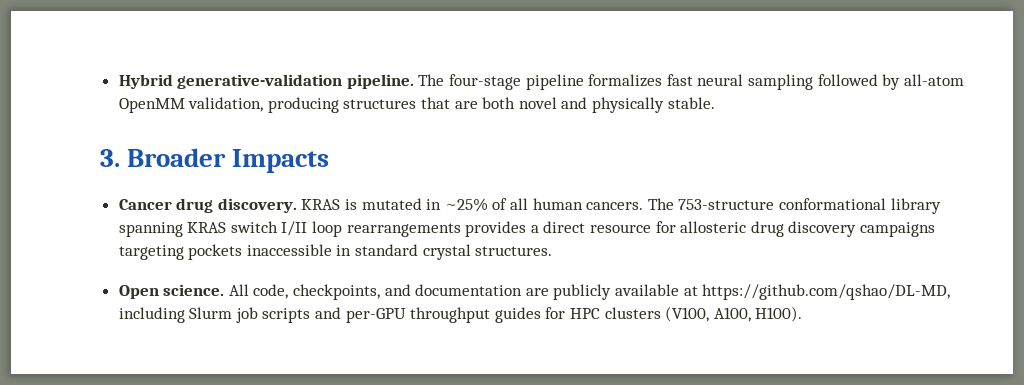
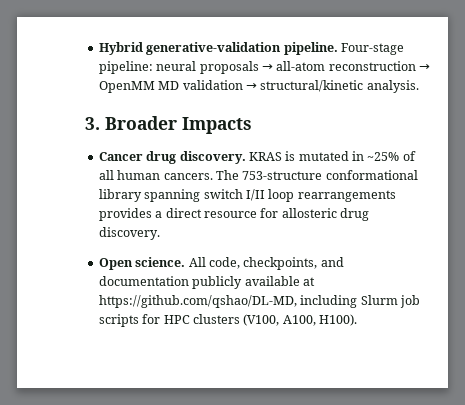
- The four-stage pipeline formalizes fast neural sampling followed by all-atom OpenMM validation, producing structures that are both novel and physically stable.
+ Four-stage pipeline: neural proposals → all-atom reconstruction → OpenMM MD validation → structural/kinetic analysis.
- The 753-structure conformational library spanning KRAS switch I/II loop rearrangements provides a direct resource for allosteric drug discovery campaigns targeting pockets inaccessible in standard crystal structures.
+ The 753-structure conformational library spanning switch I/II loop rearrangements provides a direct resource for allosteric drug discovery.
- All code, checkpoints, and documentation are publicly available at https://github.com/qshao/DL-MD, including Slurm job scripts and per-GPU throughput guides for HPC clusters (V100, A100, H100).
+ All code, checkpoints, and documentation publicly available at https://github.com/qshao/DL-MD, including Slurm job scripts for HPC clusters (V100, A100, H100).

